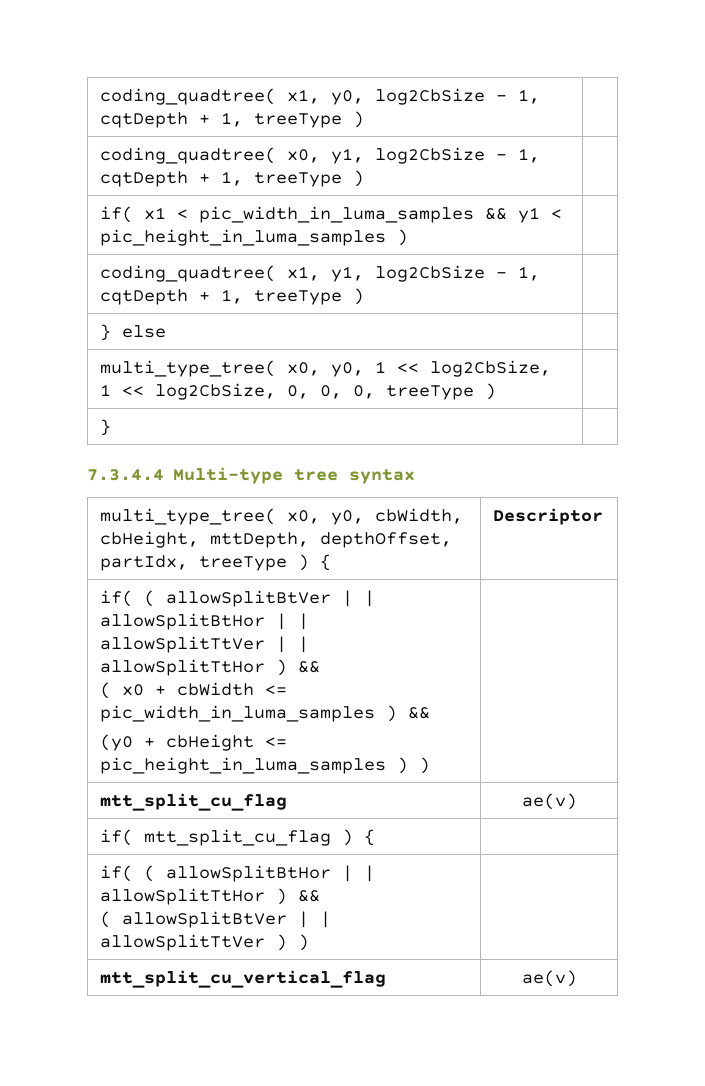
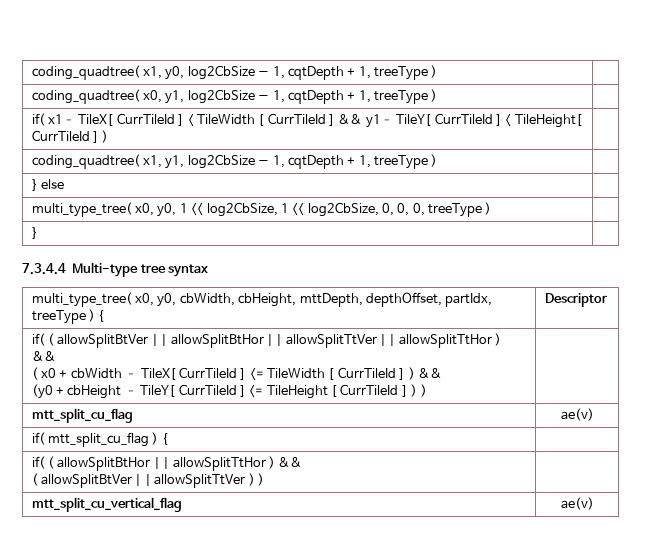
- if( x1 < pic_width_in_luma_samples && y1 < pic_height_in_luma_samples ) |
+ if( x1– TileX[ CurrTileId ] < TileWidth [ CurrTileId ] && y1– TileY[ CurrTileId ] < TileHeight[ CurrTileId ] ) |
  if( ( allowSplitBtVer | | allowSplitBtHor | | allowSplitTtVer | | allowSplitTtHor ) &&
- ( x0 + cbWidth <= pic_width_in_luma_samples ) &&
- (y0 + cbHeight <= pic_height_in_luma_samples ) ) |
+ ( x0 + cbWidth – TileX[ CurrTileId ] <= TileWidth [ CurrTileId ] ) &&
+ (y0 + cbHeight – TileY[ CurrTileId ] <= TileHeight [ CurrTileId ] ) ) |

